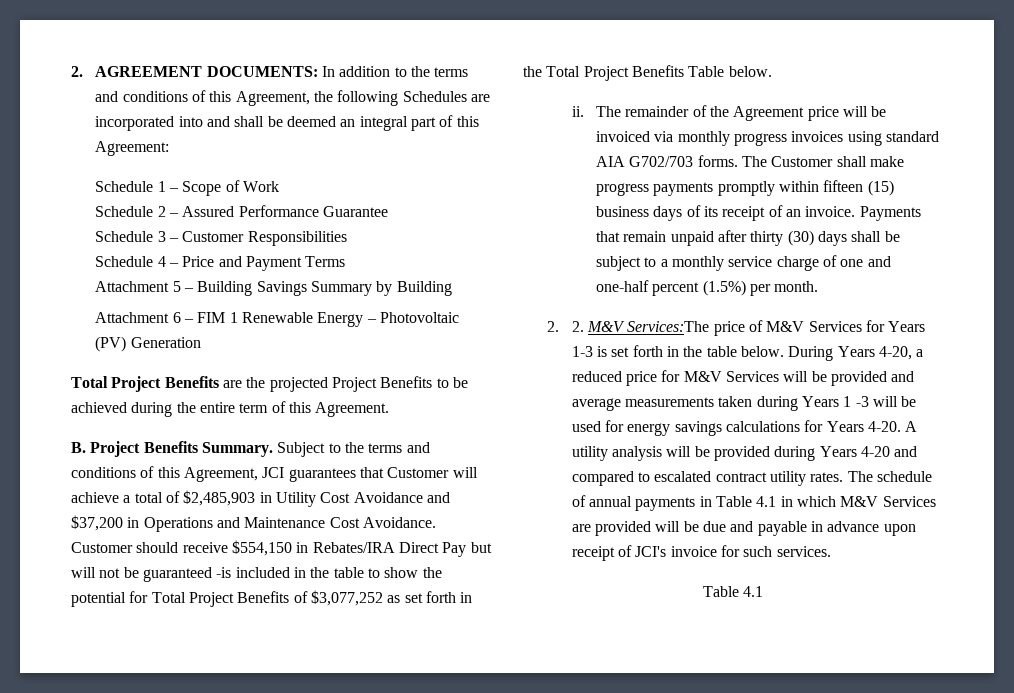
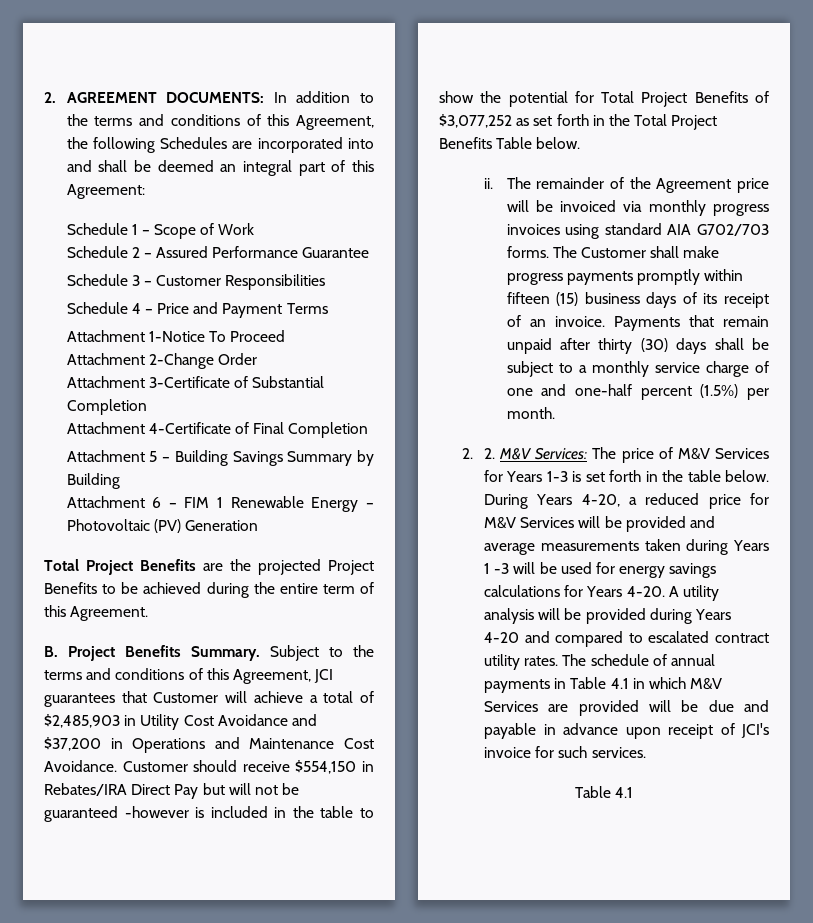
+ Attachment 1-Notice To Proceed
+ Attachment 2-Change Order
+ Attachment 3-Certificate of Substantial Completion
+ Attachment 4-Certificate of Final Completion
- Customer should receive $554,150 in Rebates/IRA Direct Pay but will not be guaranteed -is included in the table to show the potential for Total Project Benefits of $3,077,252 as set forth in the Total Project Benefits Table below.
+ Customer should receive $554,150 in Rebates/IRA Direct Pay but will not be guaranteed -however is included in the table to show the potential for Total Project Benefits of $3,077,252 as set forth in the Total Project Benefits Table below.
- 2. 2. M&V Services:The price of M&V Services for Years 1-3 is set forth in the table below.
+ 2. 2. M&V Services: The price of M&V Services for Years 1-3 is set forth in the table below.

